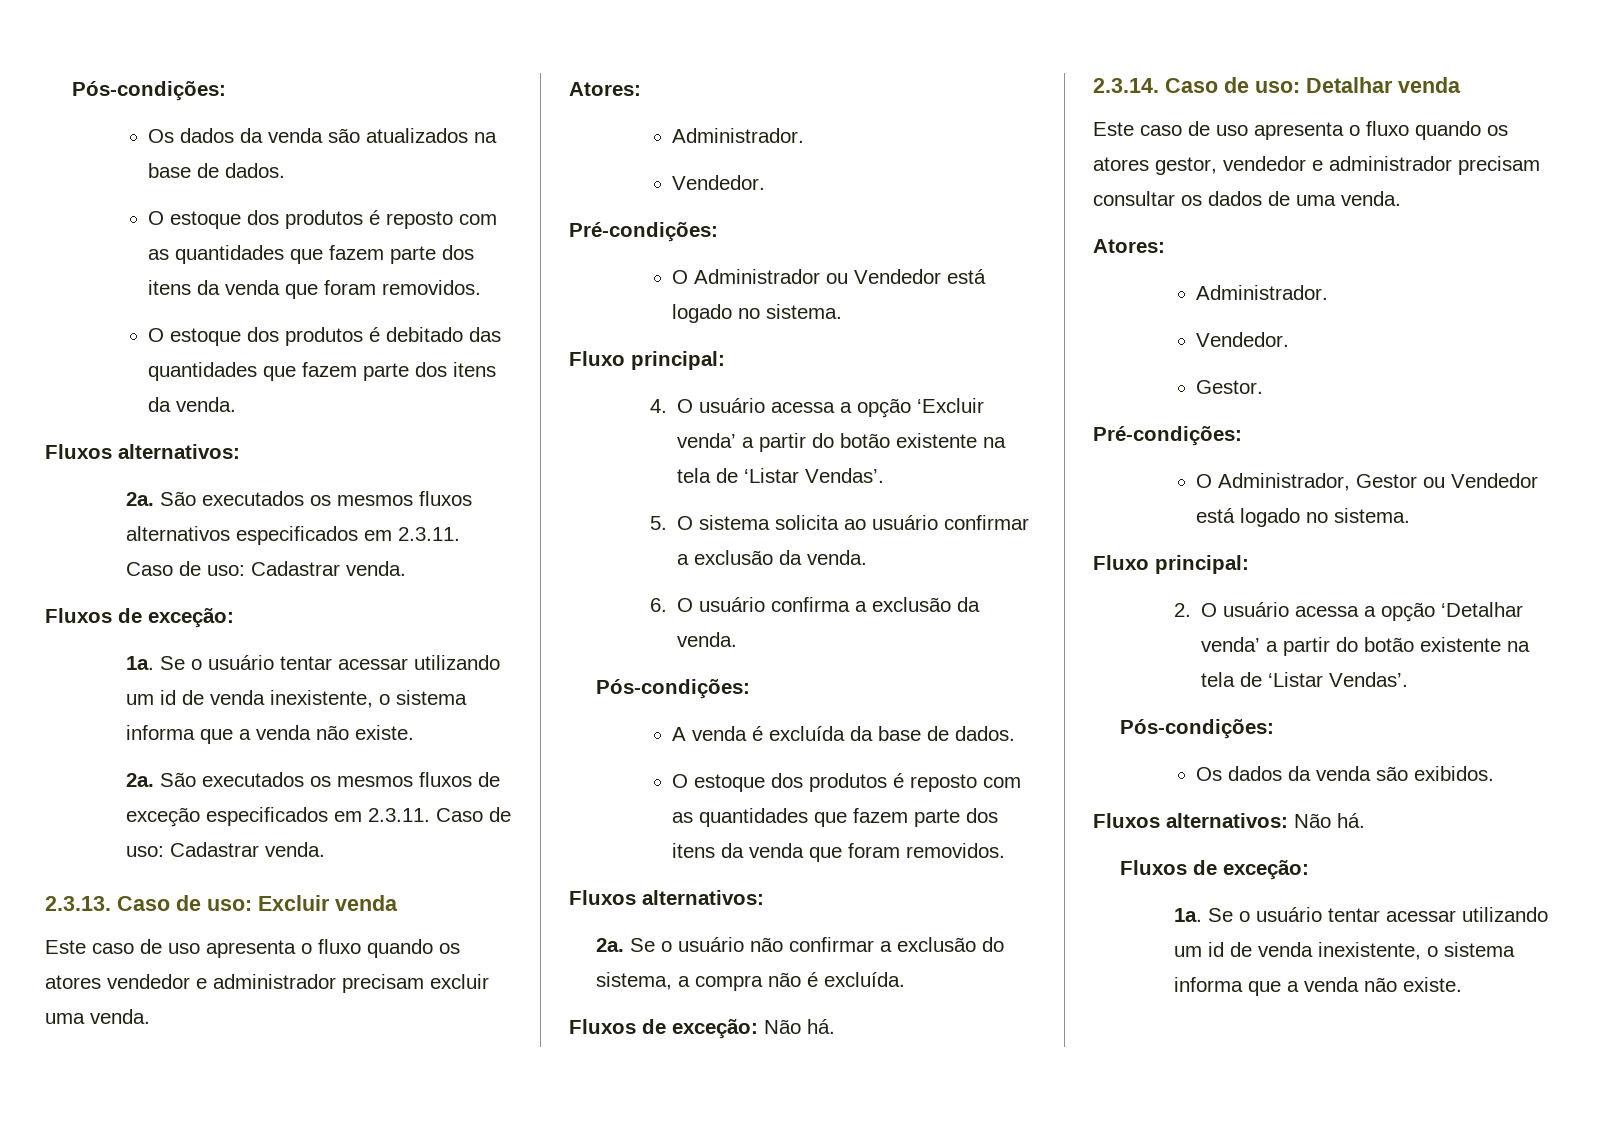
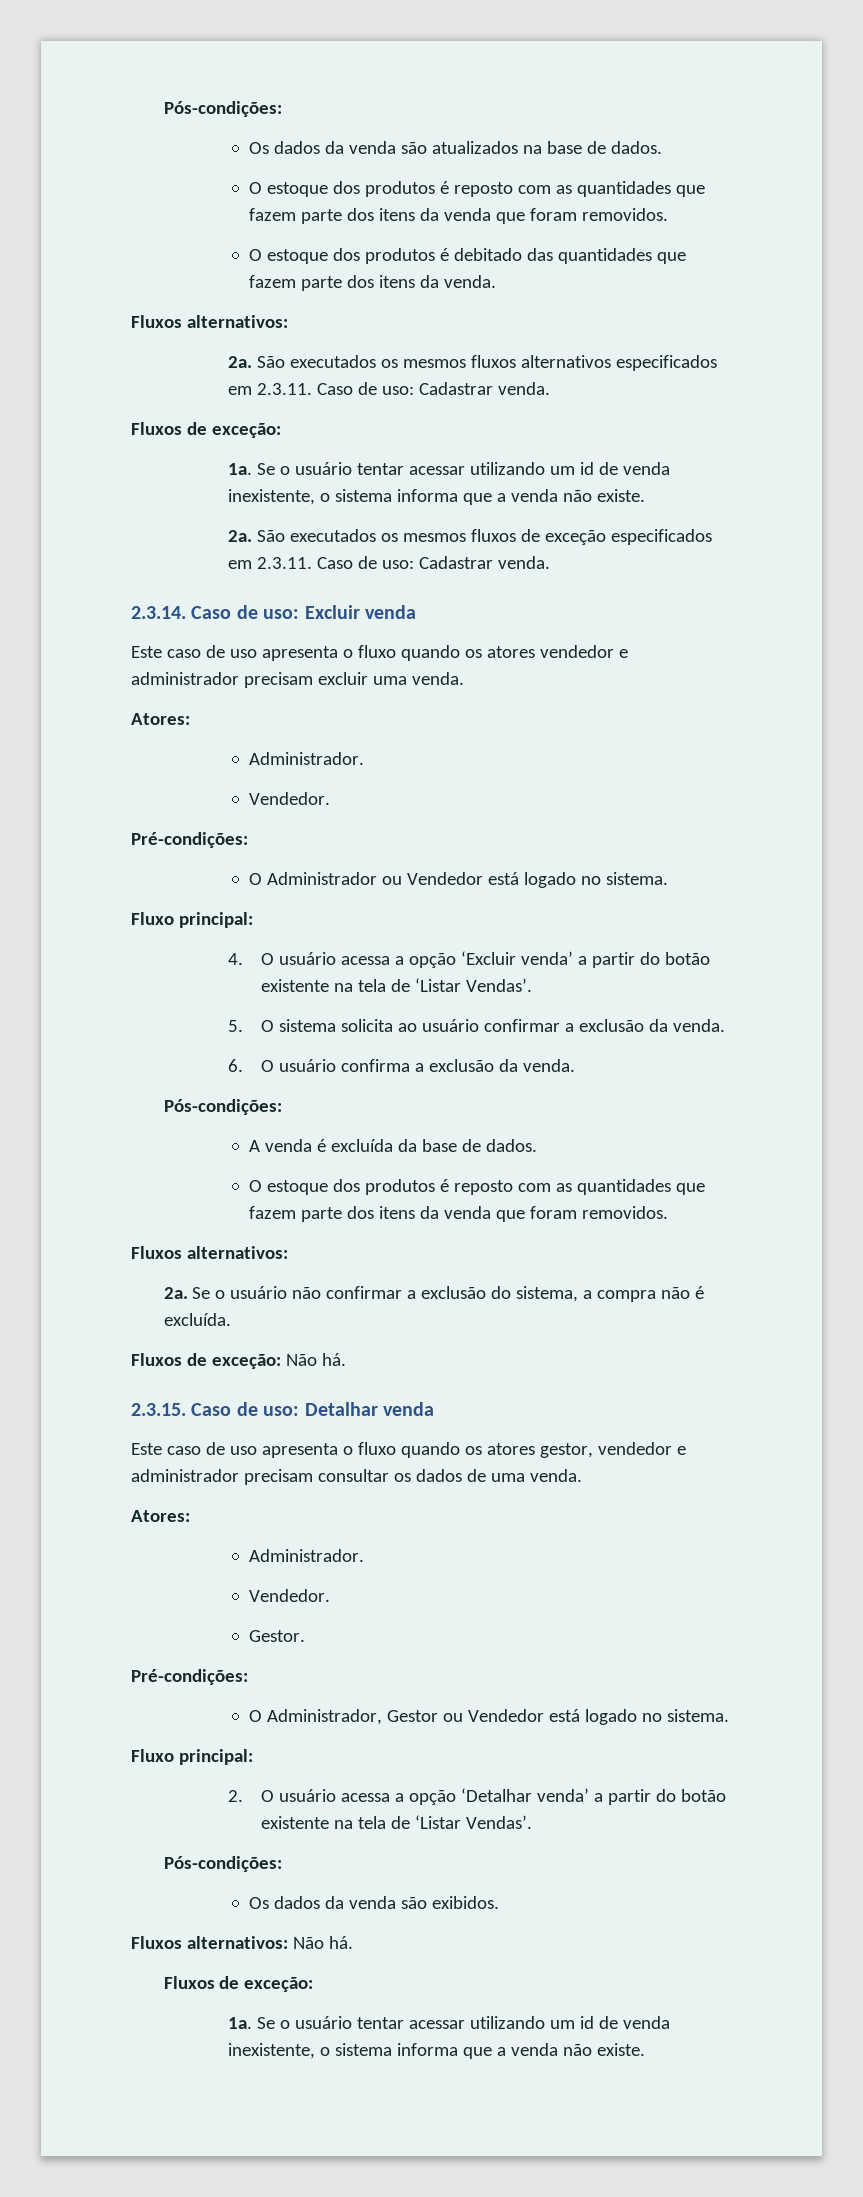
- 2.3.13. Caso de uso: Excluir venda
+ 2.3.14. Caso de uso: Excluir venda
- 2.3.14. Caso de uso: Detalhar venda
+ 2.3.15. Caso de uso: Detalhar venda

